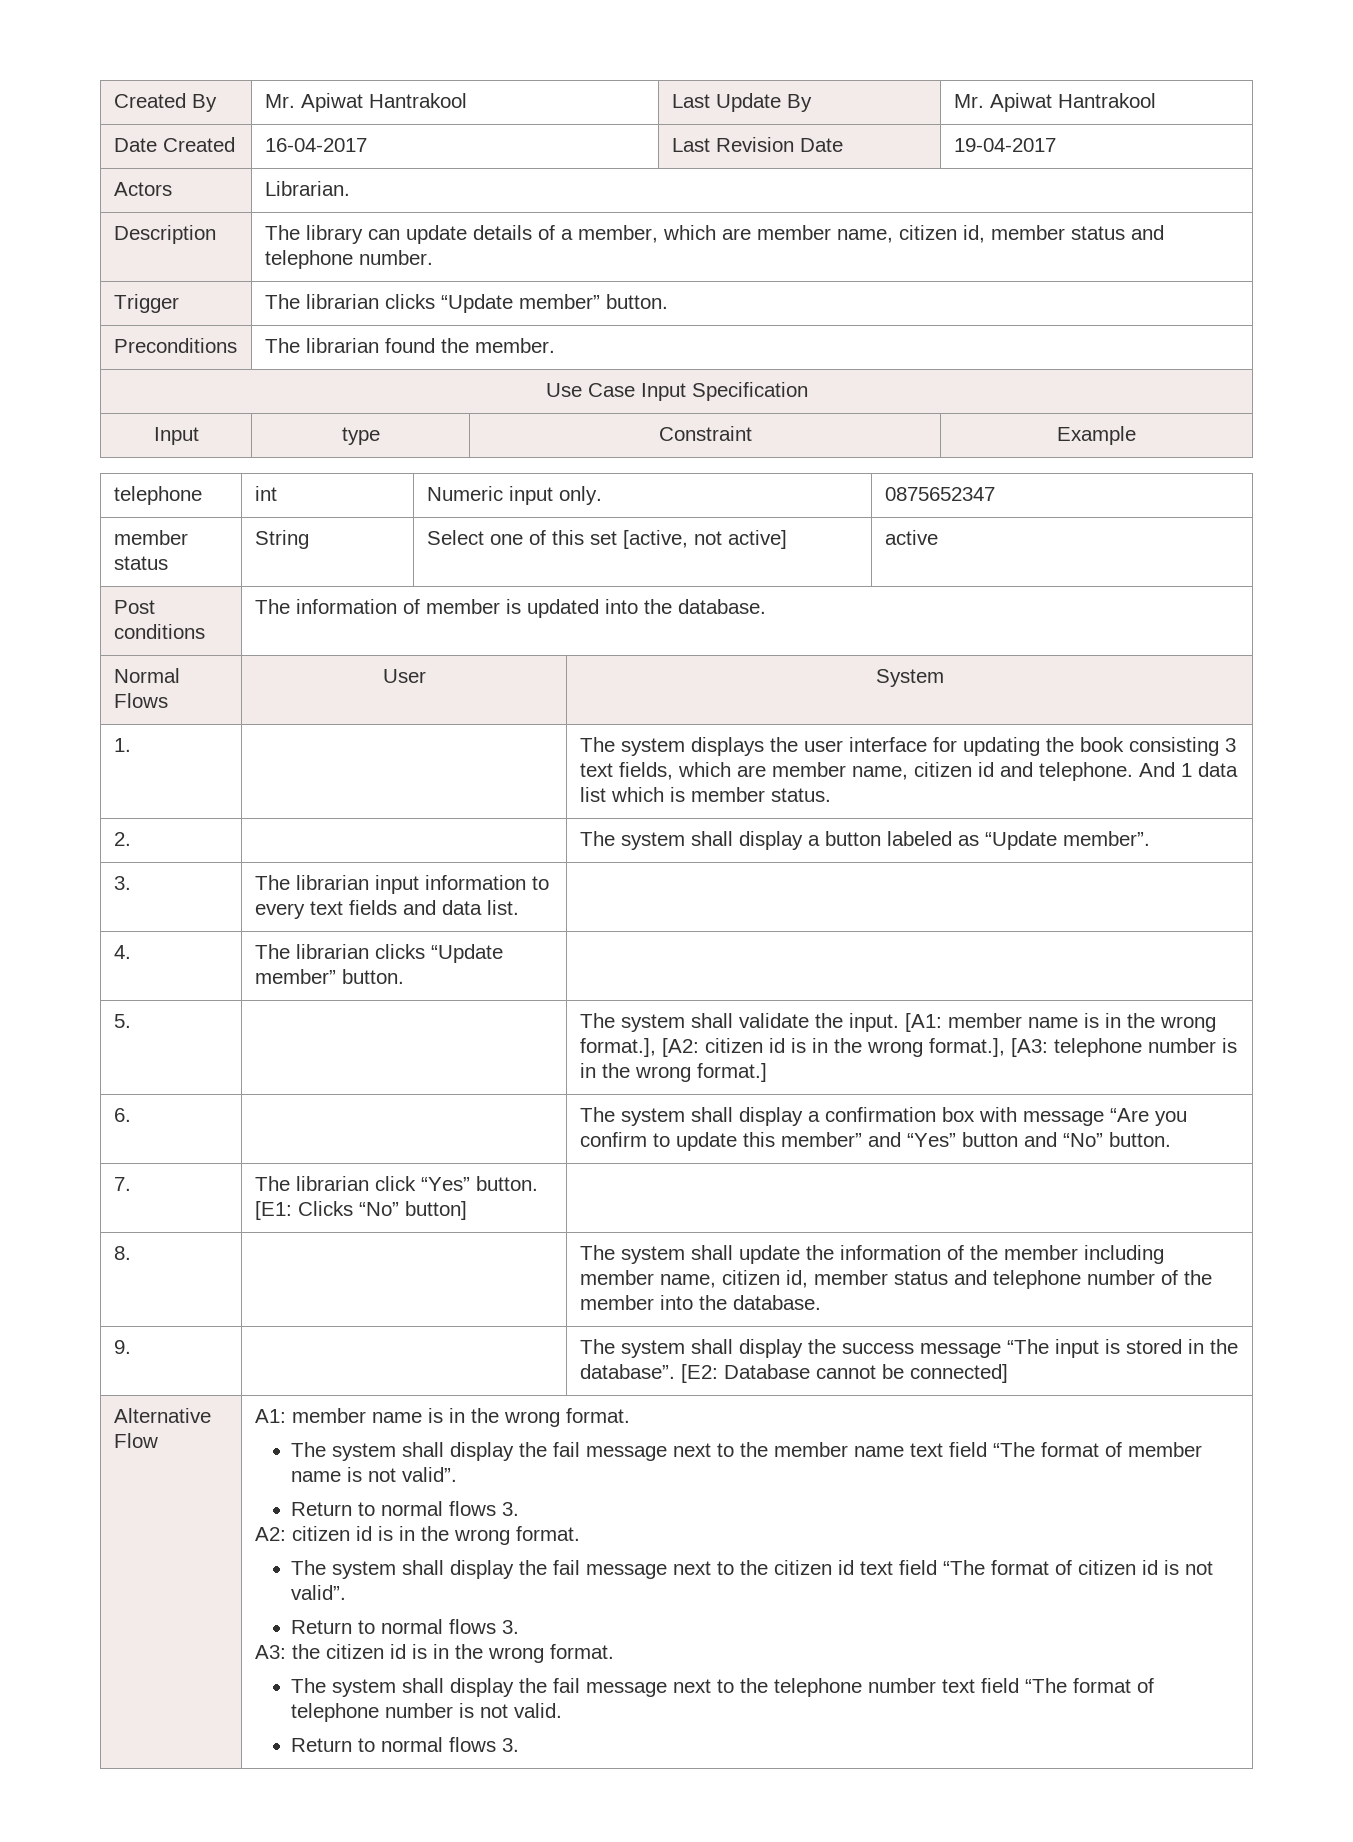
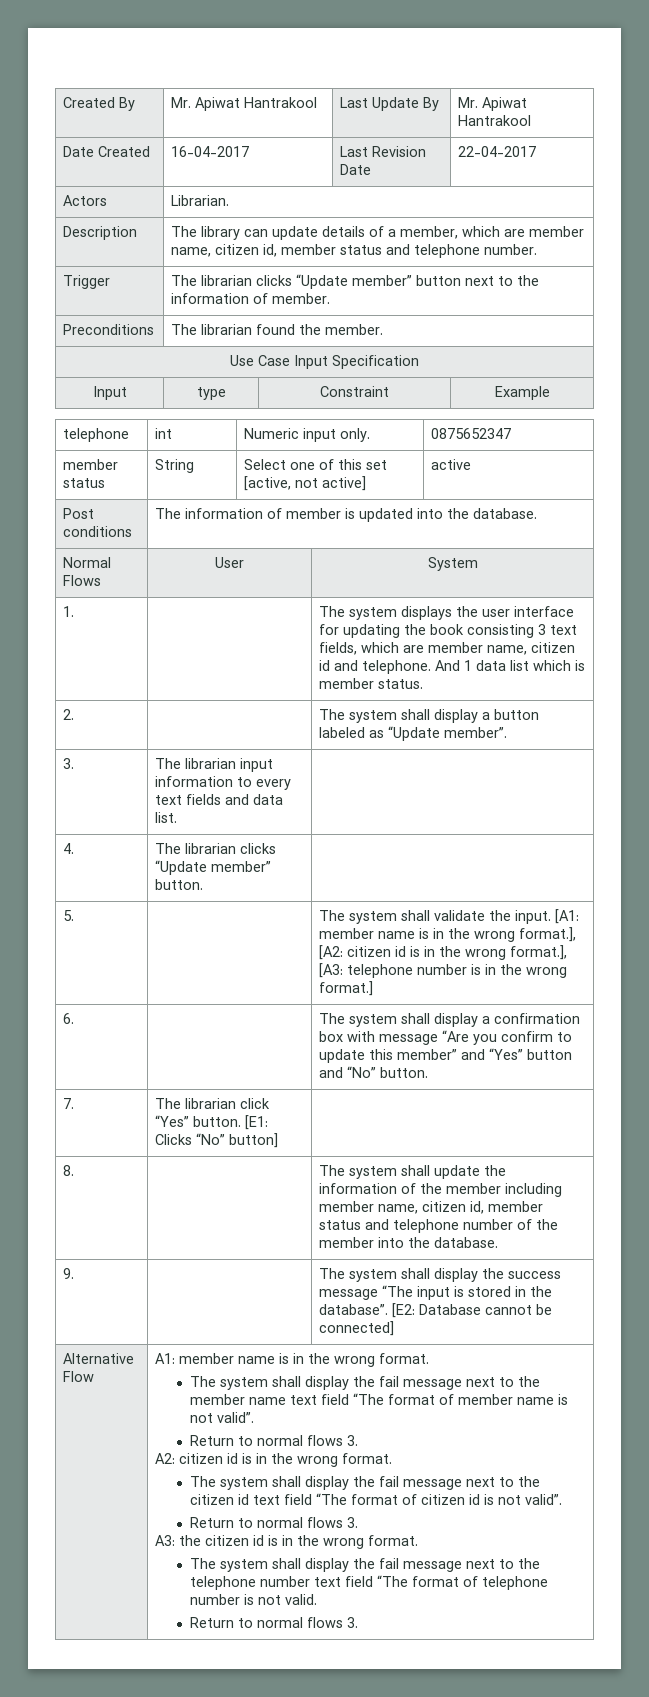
- Date Created | 16-04-2017 | Last Revision Date | 19-04-2017
+ Date Created | 16-04-2017 | Last Revision Date | 22-04-2017
- Trigger | The librarian clicks “Update member” button.
+ Trigger | The librarian clicks “Update member” button next to the information of member.

